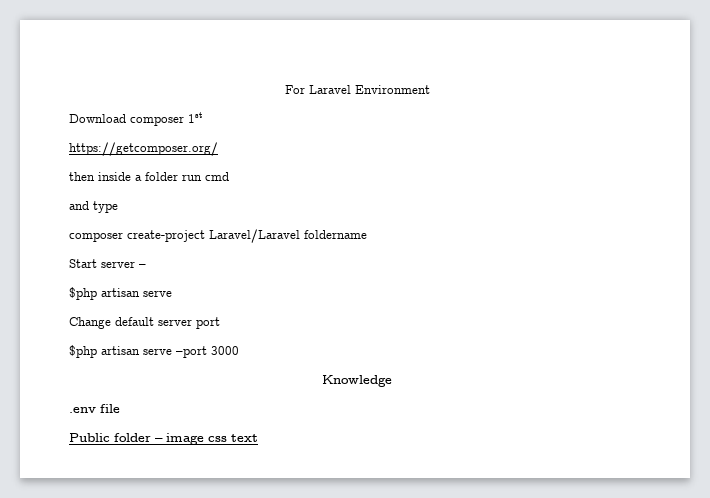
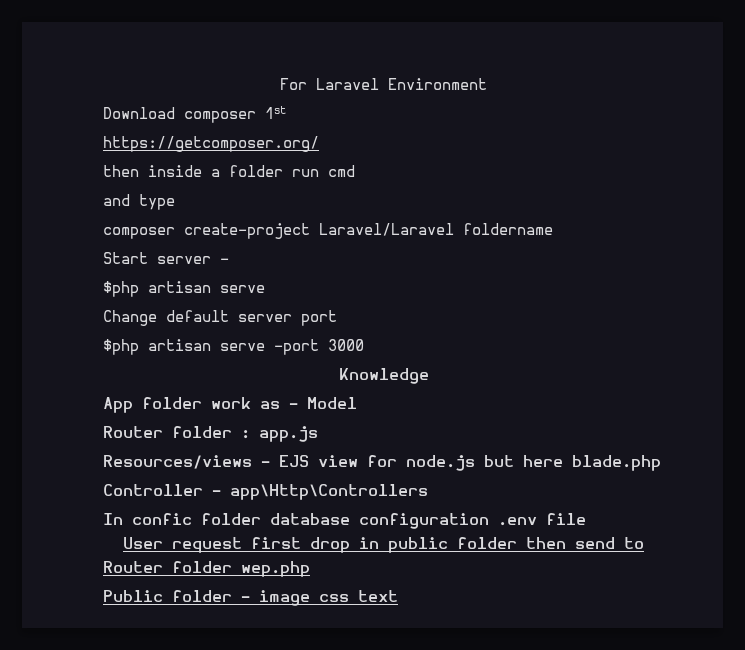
- .env file
+ App folder work as – Model
+ Router folder : app.js
+ Resources/views – EJS view for node.js but here blade.php
+ Controller - app\Http\Controllers
+ In confic folder database configuration .env file
+ User request first drop in public folder then send to Router folder wep.php

